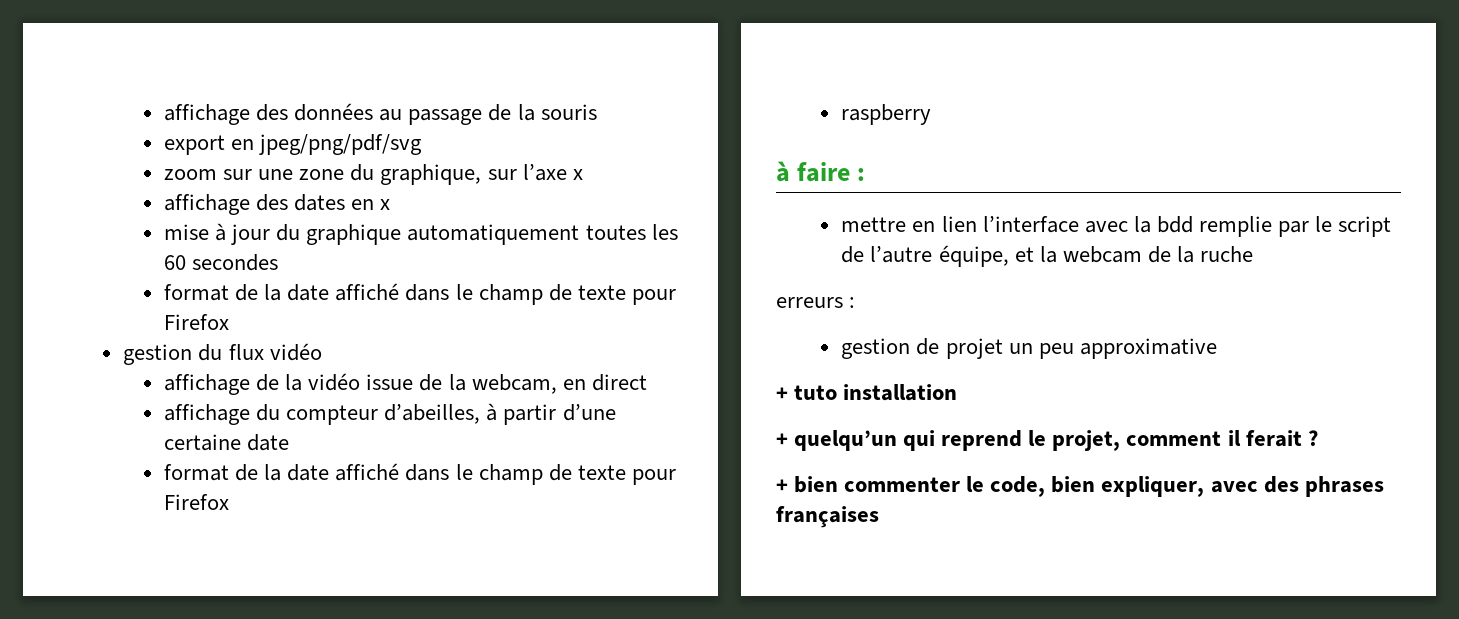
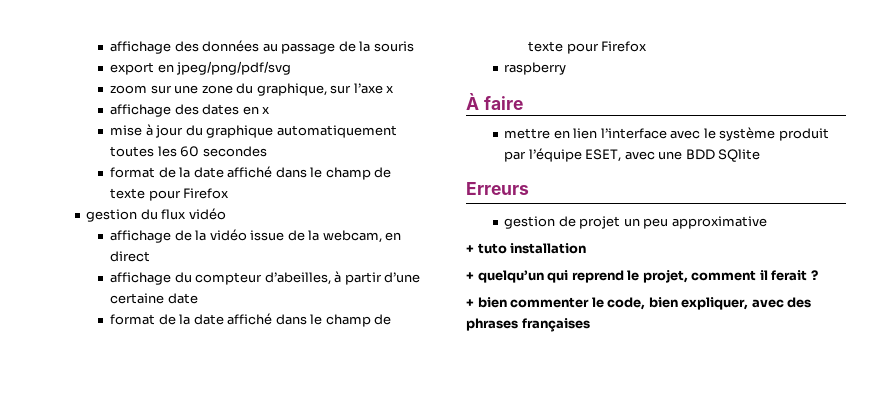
- à faire :
+ À faire
- mettre en lien l’interface avec la bdd remplie par le script de l’autre équipe, et la webcam de la ruche
- erreurs :
+ mettre en lien l’interface avec le système produit par l’équipe ESET, avec une BDD SQlite
+ Erreurs

